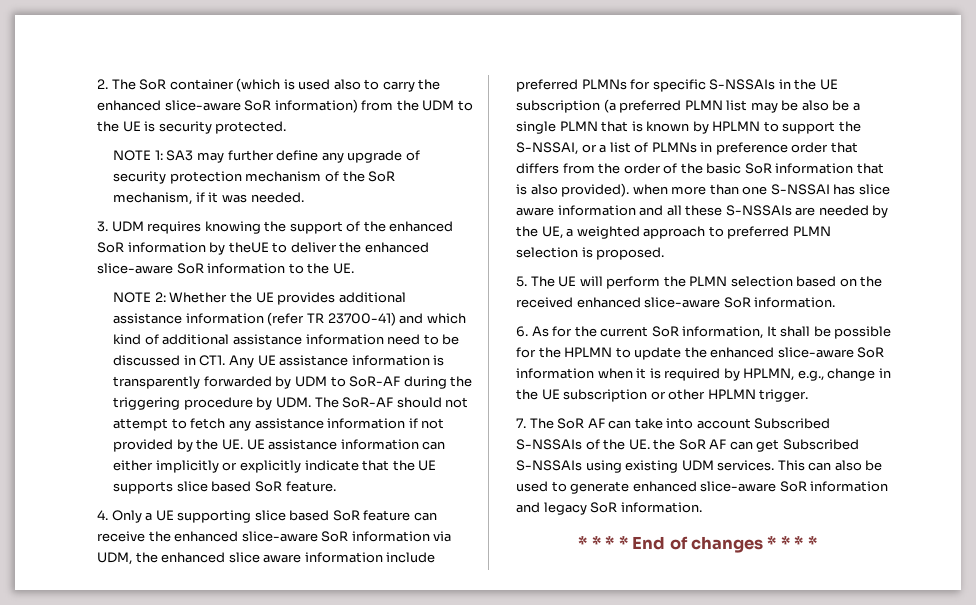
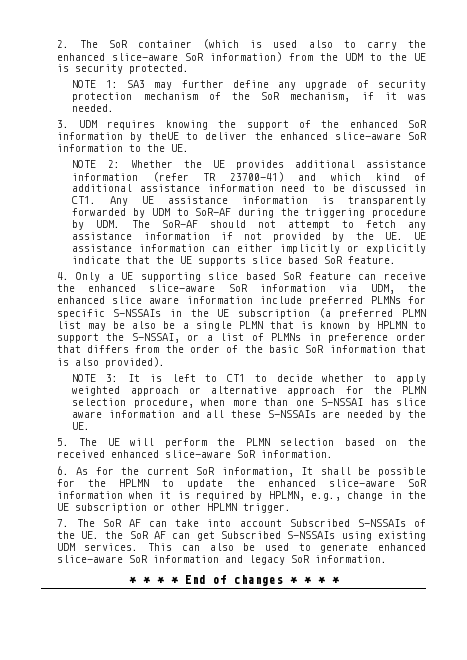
- 4. Only a UE supporting slice based SoR feature can receive the enhanced slice-aware SoR information via UDM, the enhanced slice aware information include preferred PLMNs for specific S-NSSAIs in the UE subscription (a preferred PLMN list may be also be a single PLMN that is known by HPLMN to support the S-NSSAI, or a list of PLMNs in preference order that differs from the order of the basic SoR information that is also provided). when more than one S-NSSAI has slice aware information and all these S-NSSAIs are needed by the UE, a weighted approach to preferred PLMN selection is proposed.
+ 4. Only a UE supporting slice based SoR feature can receive the enhanced slice-aware SoR information via UDM, the enhanced slice aware information include preferred PLMNs for specific S-NSSAIs in the UE subscription (a preferred PLMN list may be also be a single PLMN that is known by HPLMN to support the S-NSSAI, or a list of PLMNs in preference order that differs from the order of the basic SoR information that is also provided).
+ NOTE 3: It is left to CT1 to decide whether to apply weighted approach or alternative approach for the PLMN selection procedure, when more than one S-NSSAI has slice aware information and all these S-NSSAIs are needed by the UE.

